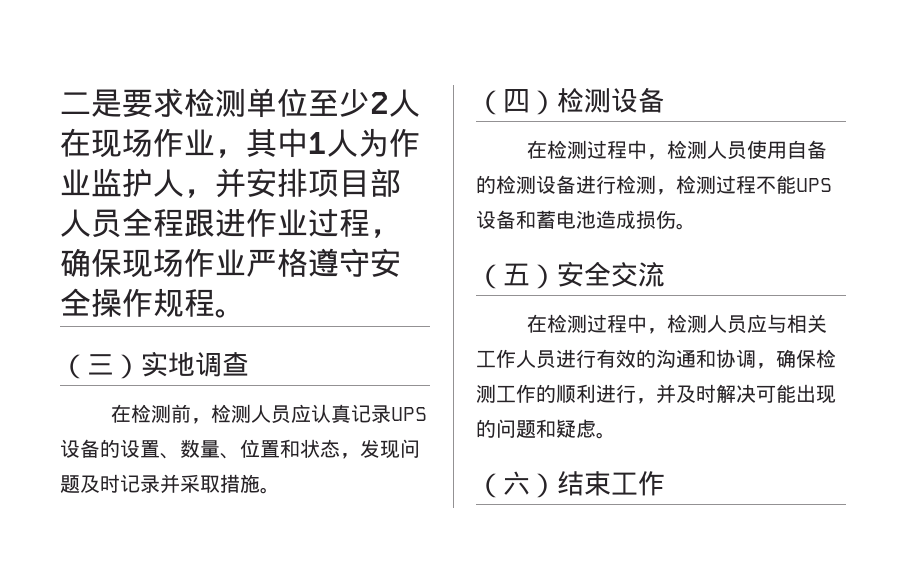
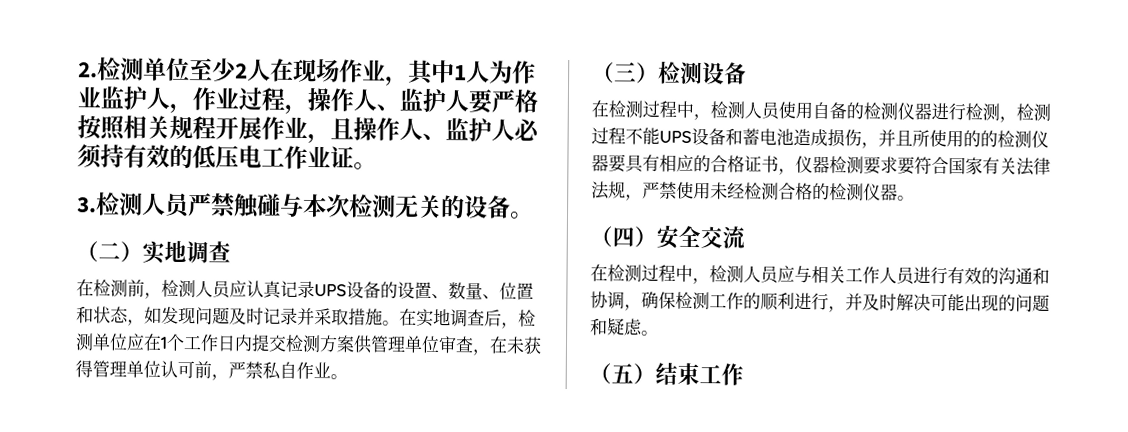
- 二是要求检测单位至少2人在现场作业，其中1人为作业监护人，并安排项目部人员全程跟进作业过程，确保现场作业严格遵守安全操作规程。
- （三）实地调查
+ 2.检测单位至少2人在现场作业，其中1人为作业监护人，作业过程，操作人、监护人要严格按照相关规程开展作业，且操作人、监护人必须持有效的低压电工作业证。
+ 3.检测人员严禁触碰与本次检测无关的设备。
+ （二）实地调查
- 在检测前，检测人员应认真记录UPS设备的设置、数量、位置和状态，发现问题及时记录并采取措施。
- （四）检测设备
+ 在检测前，检测人员应认真记录UPS设备的设置、数量、位置和状态，如发现问题及时记录并采取措施。在实地调查后，检测单位应在1个工作日内提交检测方案供管理单位审查，在未获得管理单位认可前，严禁私自作业。
+ （三）检测设备
- 在检测过程中，检测人员使用自备的检测设备进行检测，检测过程不能UPS设备和蓄电池造成损伤。
- （五）安全交流
+ 在检测过程中，检测人员使用自备的检测仪器进行检测，检测过程不能UPS设备和蓄电池造成损伤，并且所使用的的检测仪器要具有相应的合格证书，仪器检测要求要符合国家有关法律法规，严禁使用未经检测合格的检测仪器。
+ （四）安全交流
- （六）结束工作
+ （五）结束工作

